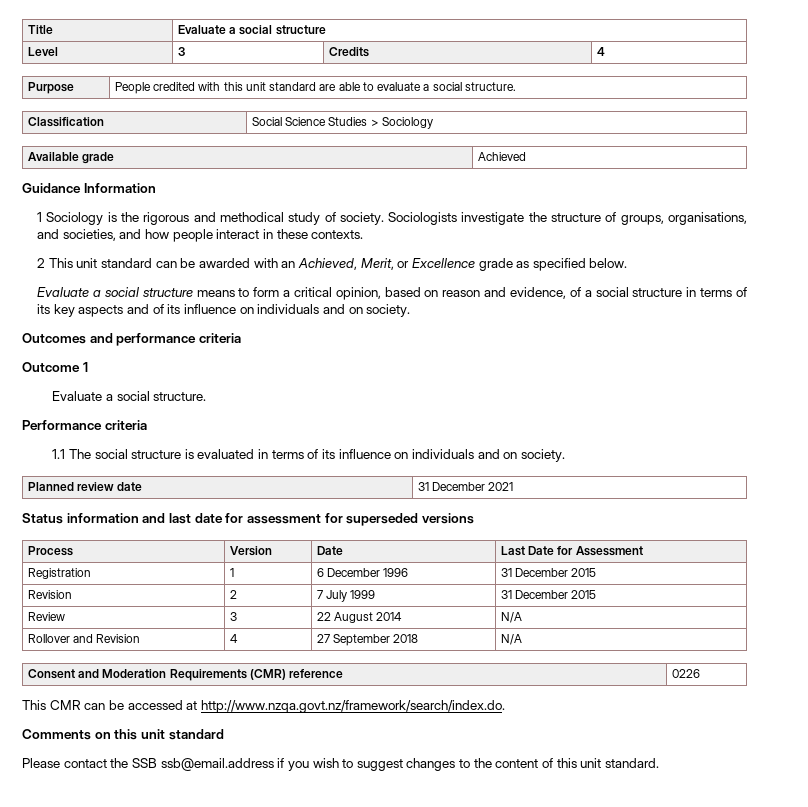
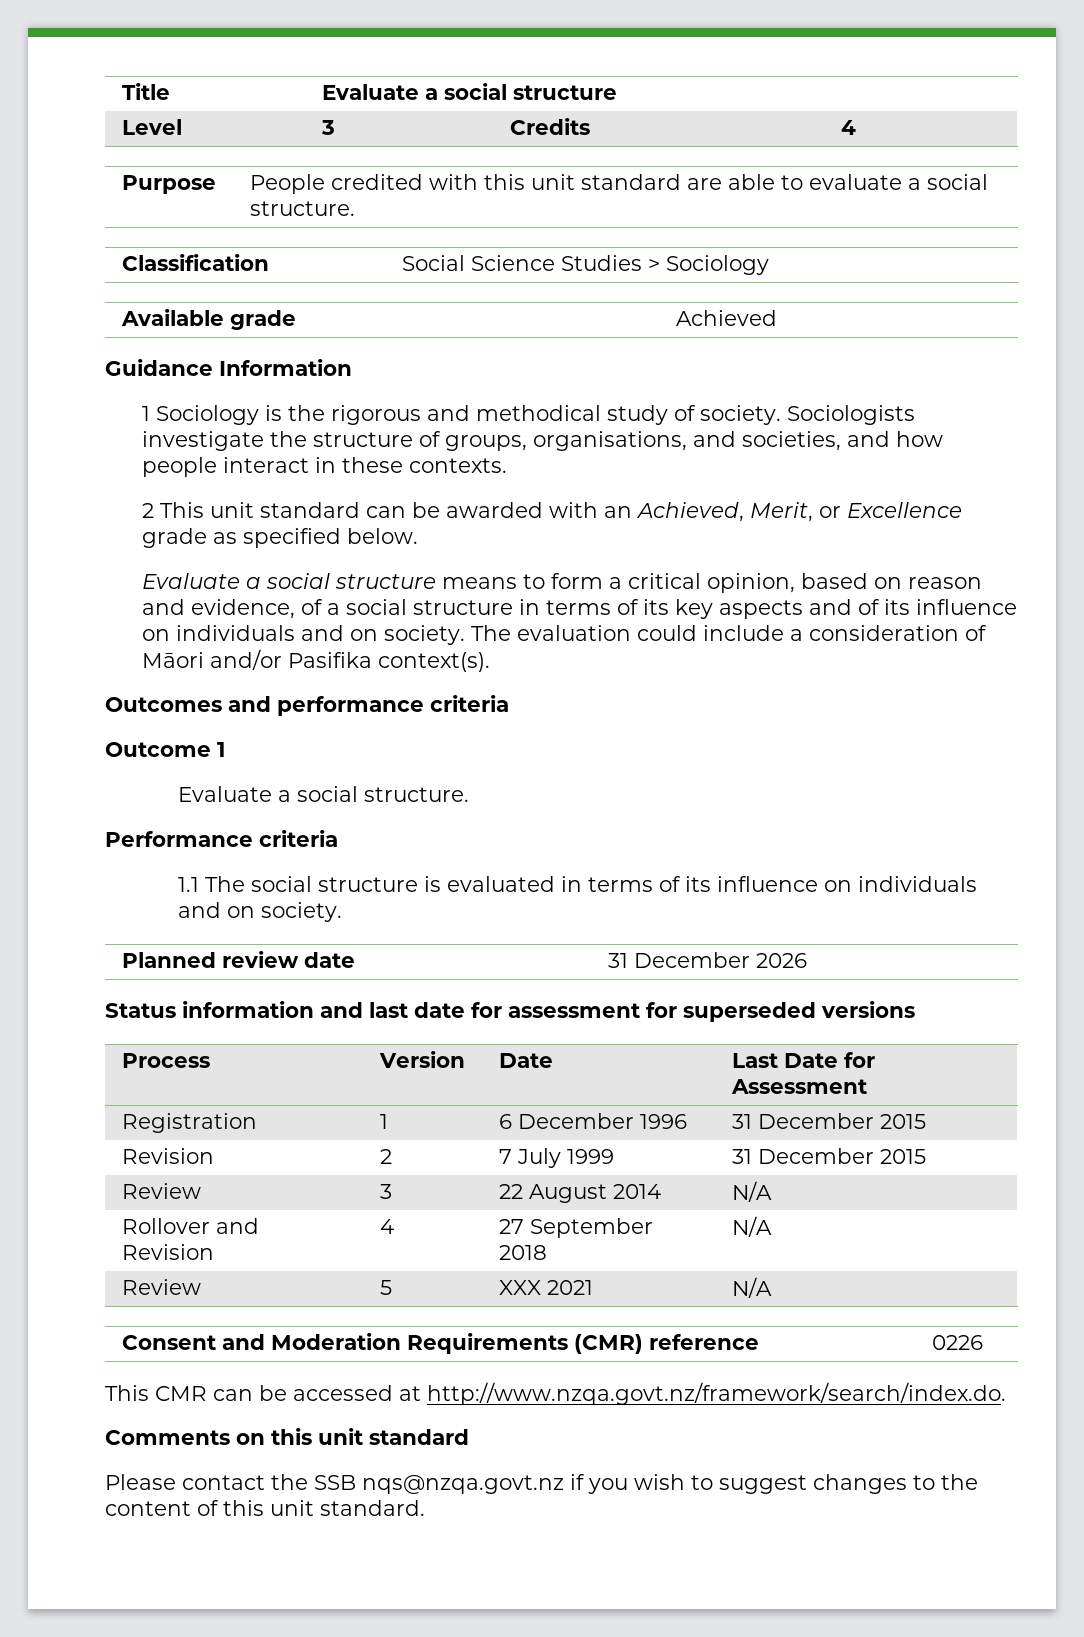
+ The evaluation could include a consideration of Māori and/or Pasifika context(s).
- Planned review date | 31 December 2021
+ Planned review date | 31 December 2026
+ Review | 5 | XXX 2021 | N/A
- Please contact the SSB ssb@email.address if you wish to suggest changes to the content of this unit standard.
+ Please contact the SSB nqs@nzqa.govt.nz if you wish to suggest changes to the content of this unit standard.

